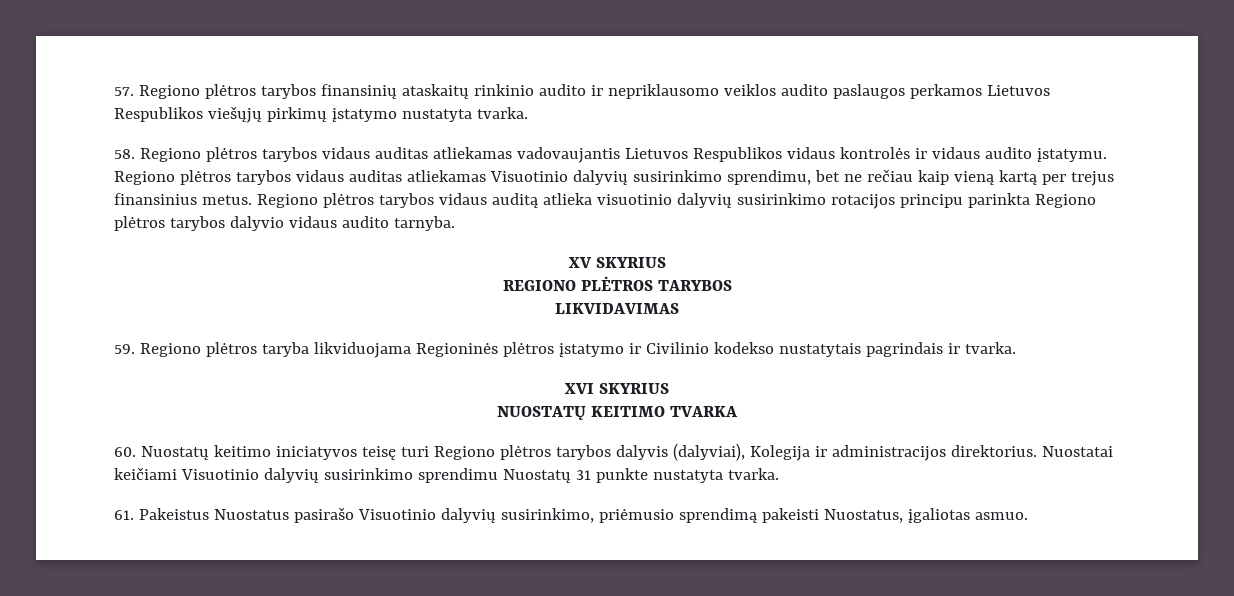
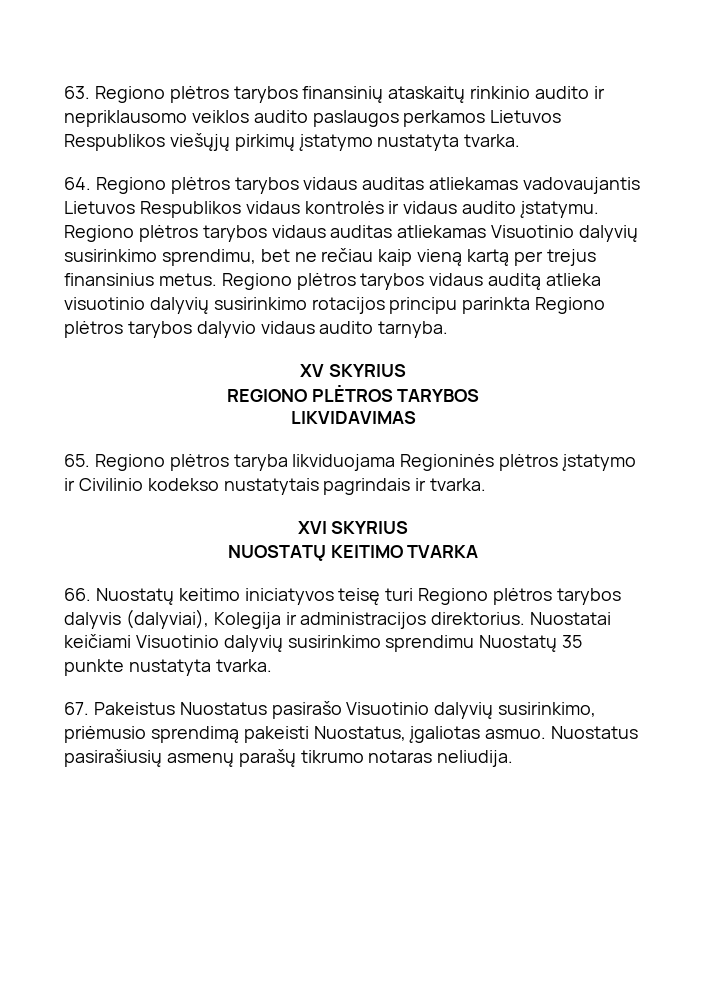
- 57. Regiono plėtros tarybos finansinių ataskaitų rinkinio audito ir nepriklausomo veiklos audito paslaugos perkamos Lietuvos Respublikos viešųjų pirkimų įstatymo nustatyta tvarka.
+ 63. Regiono plėtros tarybos finansinių ataskaitų rinkinio audito ir nepriklausomo veiklos audito paslaugos perkamos Lietuvos Respublikos viešųjų pirkimų įstatymo nustatyta tvarka.
- 58. Regiono plėtros tarybos vidaus auditas atliekamas vadovaujantis Lietuvos Respublikos vidaus kontrolės ir vidaus audito įstatymu.
+ 64. Regiono plėtros tarybos vidaus auditas atliekamas vadovaujantis Lietuvos Respublikos vidaus kontrolės ir vidaus audito įstatymu.
- 59. Regiono plėtros taryba likviduojama Regioninės plėtros įstatymo ir Civilinio kodekso nustatytais pagrindais ir tvarka.
+ 65. Regiono plėtros taryba likviduojama Regioninės plėtros įstatymo ir Civilinio kodekso nustatytais pagrindais ir tvarka.
- 60. Nuostatų keitimo iniciatyvos teisę turi Regiono plėtros tarybos dalyvis (dalyviai), Kolegija ir administracijos direktorius.
+ 66. Nuostatų keitimo iniciatyvos teisę turi Regiono plėtros tarybos dalyvis (dalyviai), Kolegija ir administracijos direktorius.
- Nuostatai keičiami Visuotinio dalyvių susirinkimo sprendimu Nuostatų 31 punkte nustatyta tvarka.
+ Nuostatai keičiami Visuotinio dalyvių susirinkimo sprendimu Nuostatų 35 punkte nustatyta tvarka.
- 61. Pakeistus Nuostatus pasirašo Visuotinio dalyvių susirinkimo, priėmusio sprendimą pakeisti Nuostatus, įgaliotas asmuo.
+ 67. Pakeistus Nuostatus pasirašo Visuotinio dalyvių susirinkimo, priėmusio sprendimą pakeisti Nuostatus, įgaliotas asmuo.
+ Nuostatus pasirašiusių asmenų parašų tikrumo notaras neliudija.

